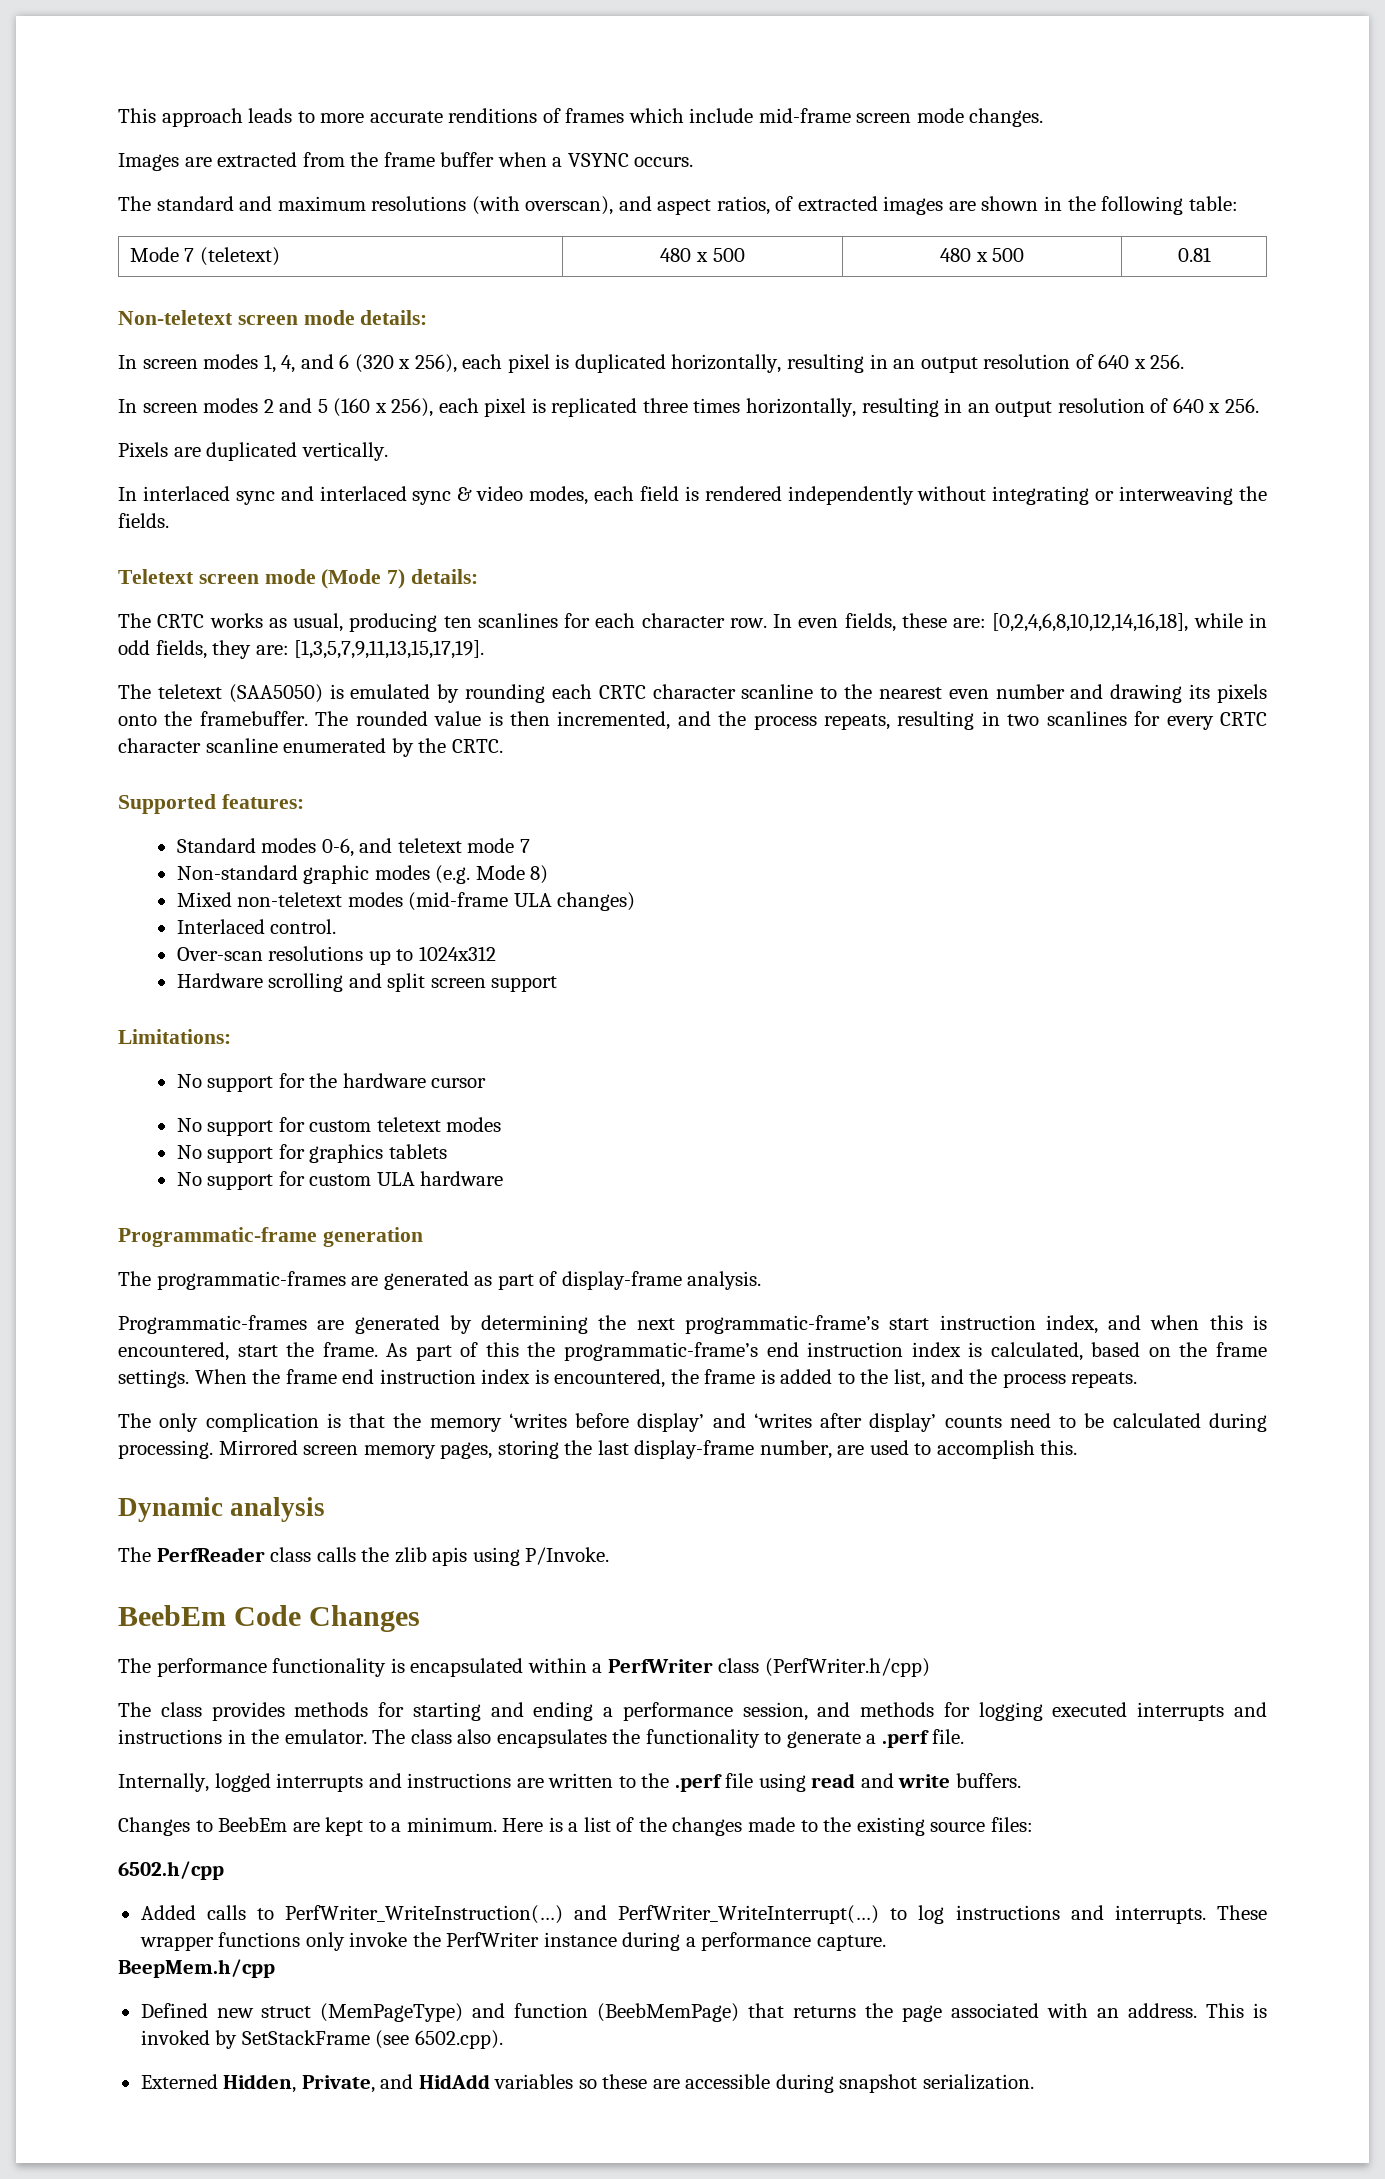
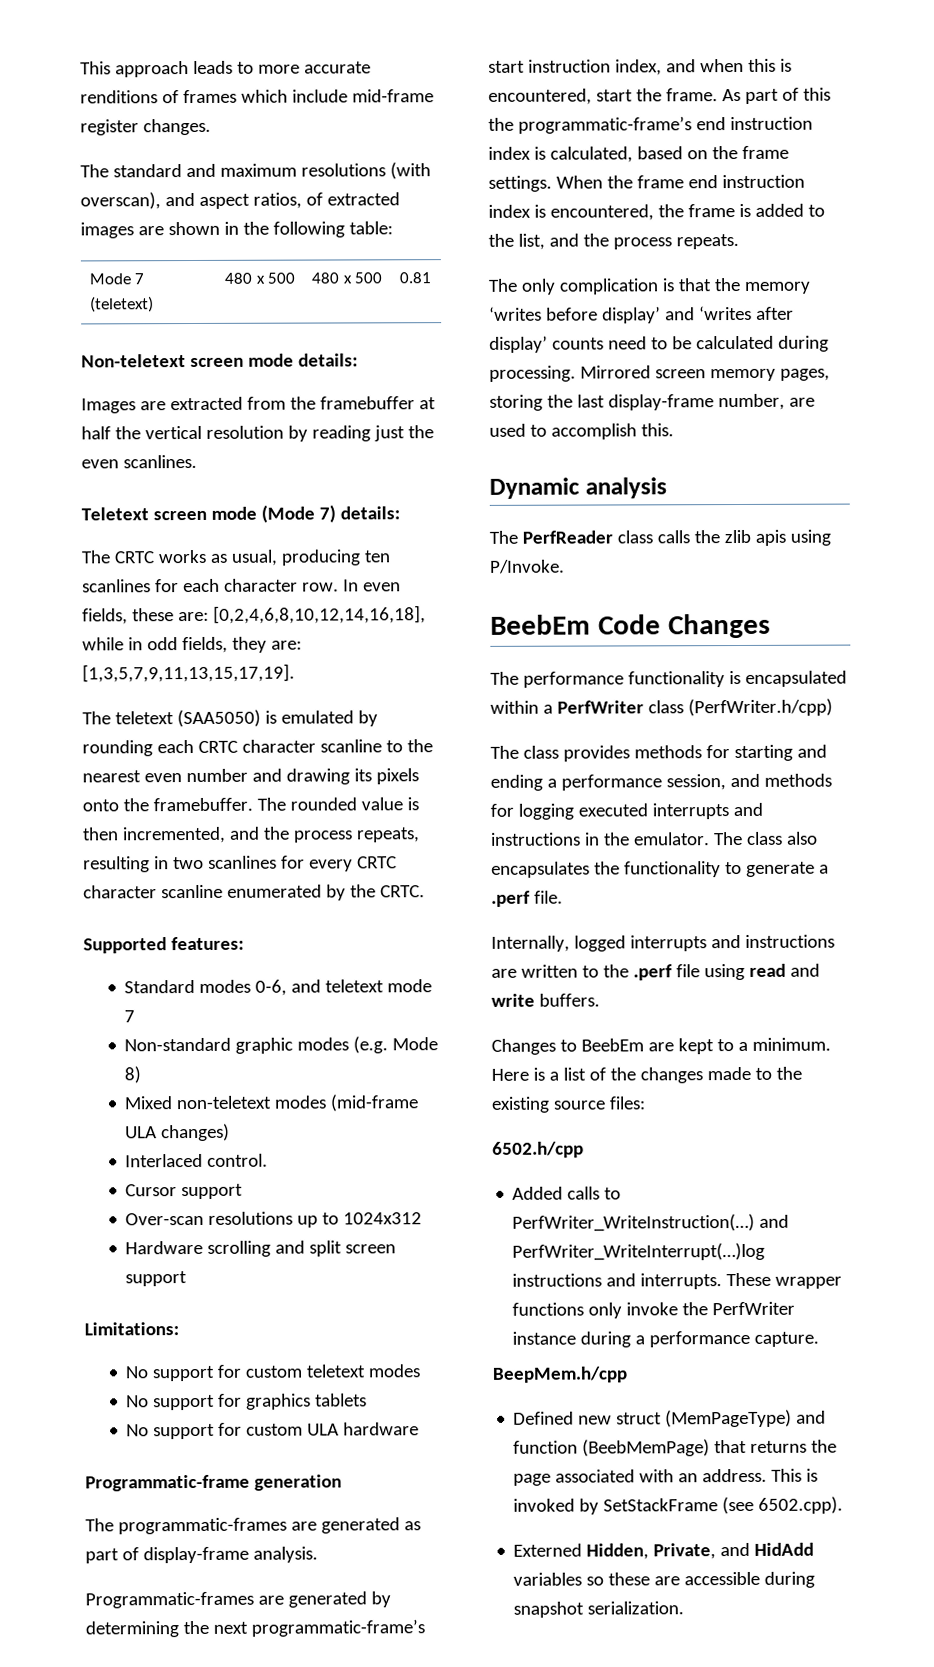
- This approach leads to more accurate renditions of frames which include mid-frame screen mode changes.
+ This approach leads to more accurate renditions of frames which include mid-frame register changes.
- Images are extracted from the frame buffer when a VSYNC occurs.
- In screen modes 1, 4, and 6 (320 x 256), each pixel is duplicated horizontally, resulting in an output resolution of 640 x 256.
- In screen modes 2 and 5 (160 x 256), each pixel is replicated three times horizontally, resulting in an output resolution of 640 x 256.
- Pixels are duplicated vertically.
- In interlaced sync and interlaced sync & video modes, each field is rendered independently without integrating or interweaving the fields.
+ Images are extracted from the framebuffer at half the vertical resolution by reading just the even scanlines.
+ Cursor support
- No support for the hardware cursor
- Added calls to PerfWriter_WriteInstruction(…) and PerfWriter_WriteInterrupt(…) to log instructions and interrupts.
+ Added calls to PerfWriter_WriteInstruction(…) and PerfWriter_WriteInterrupt(…)log instructions and interrupts.

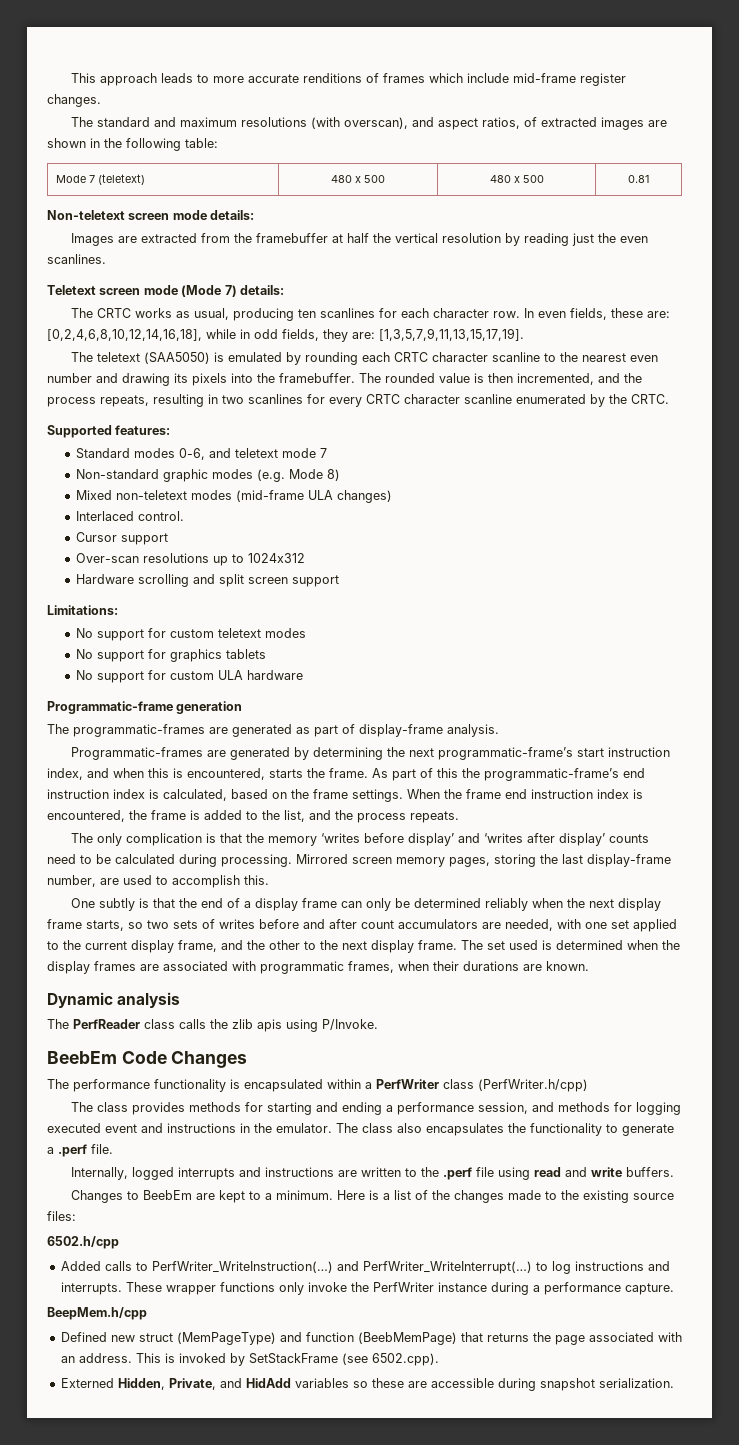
- The teletext (SAA5050) is emulated by rounding each CRTC character scanline to the nearest even number and drawing its pixels onto the framebuffer.
+ The teletext (SAA5050) is emulated by rounding each CRTC character scanline to the nearest even number and drawing its pixels into the framebuffer.
- Programmatic-frames are generated by determining the next programmatic-frame’s start instruction index, and when this is encountered, start the frame.
+ Programmatic-frames are generated by determining the next programmatic-frame’s start instruction index, and when this is encountered, starts the frame.
+ One subtly is that the end of a display frame can only be determined reliably when the next display frame starts, so two sets of writes before and after count accumulators are needed, with one set applied to the current display frame, and the other to the next display frame. The set used is determined when the display frames are associated with programmatic frames, when their durations are known.
- The class provides methods for starting and ending a performance session, and methods for logging executed interrupts and instructions in the emulator.
+ The class provides methods for starting and ending a performance session, and methods for logging executed event and instructions in the emulator.
- Added calls to PerfWriter_WriteInstruction(…) and PerfWriter_WriteInterrupt(…)log instructions and interrupts.
+ Added calls to PerfWriter_WriteInstruction(…) and PerfWriter_WriteInterrupt(…) to log instructions and interrupts.

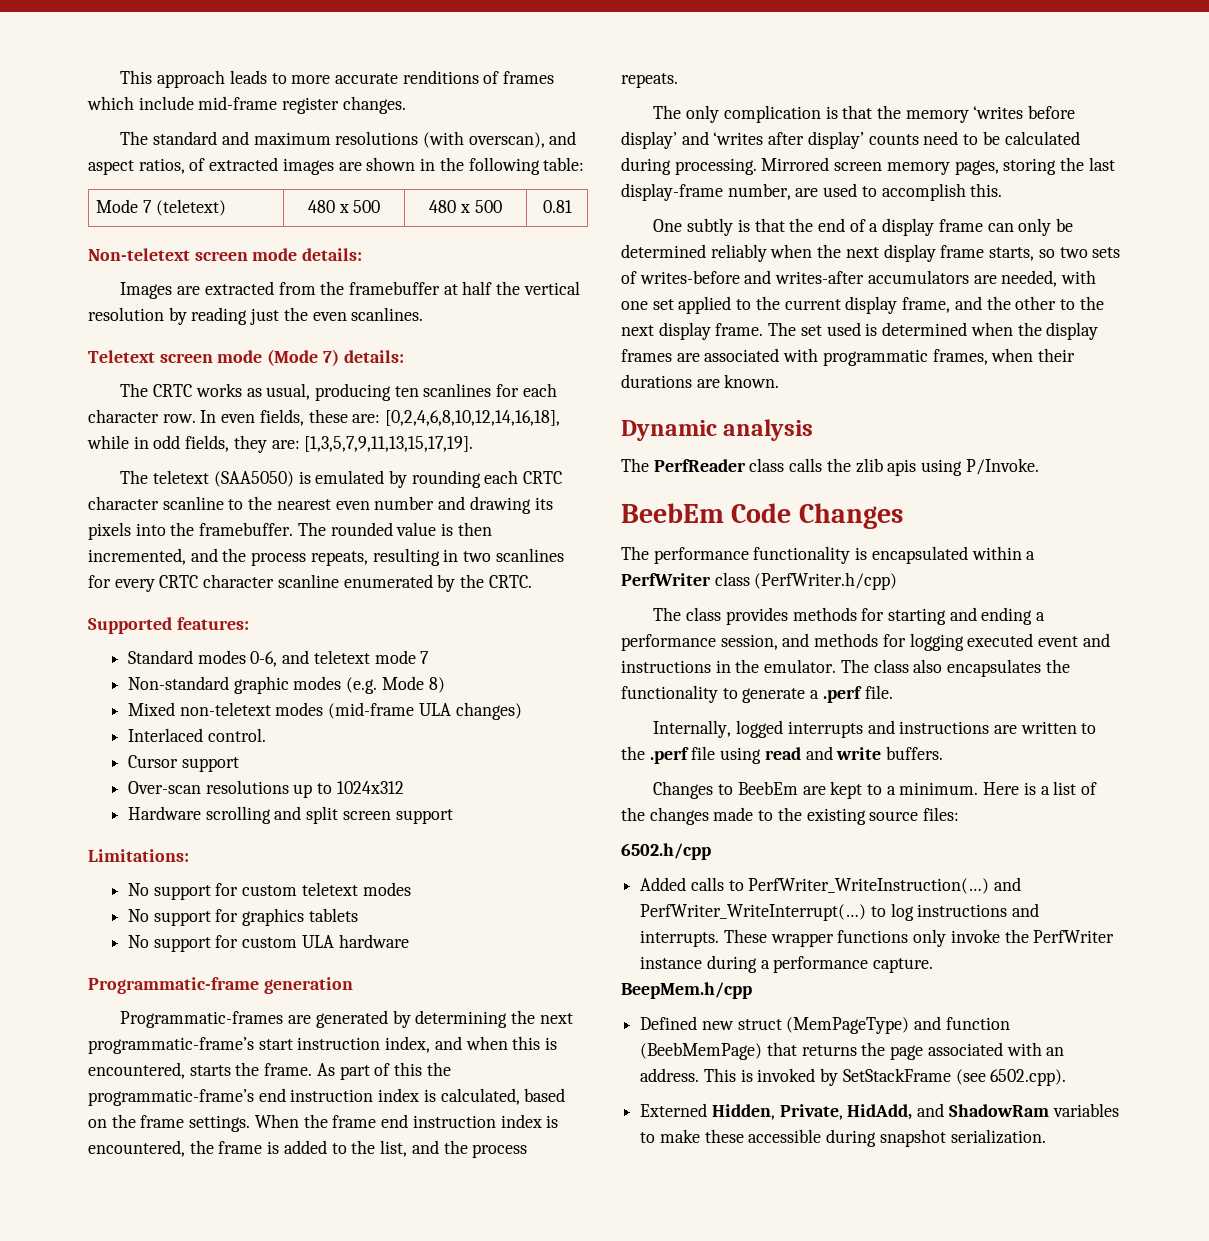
- The programmatic-frames are generated as part of display-frame analysis.
- One subtly is that the end of a display frame can only be determined reliably when the next display frame starts, so two sets of writes before and after count accumulators are needed, with one set applied to the current display frame, and the other to the next display frame.
+ One subtly is that the end of a display frame can only be determined reliably when the next display frame starts, so two sets of writes-before and writes-after accumulators are needed, with one set applied to the current display frame, and the other to the next display frame.
- Externed Hidden, Private, and HidAdd variables so these are accessible during snapshot serialization.
+ Externed Hidden, Private, HidAdd, and ShadowRam variables to make these accessible during snapshot serialization.

